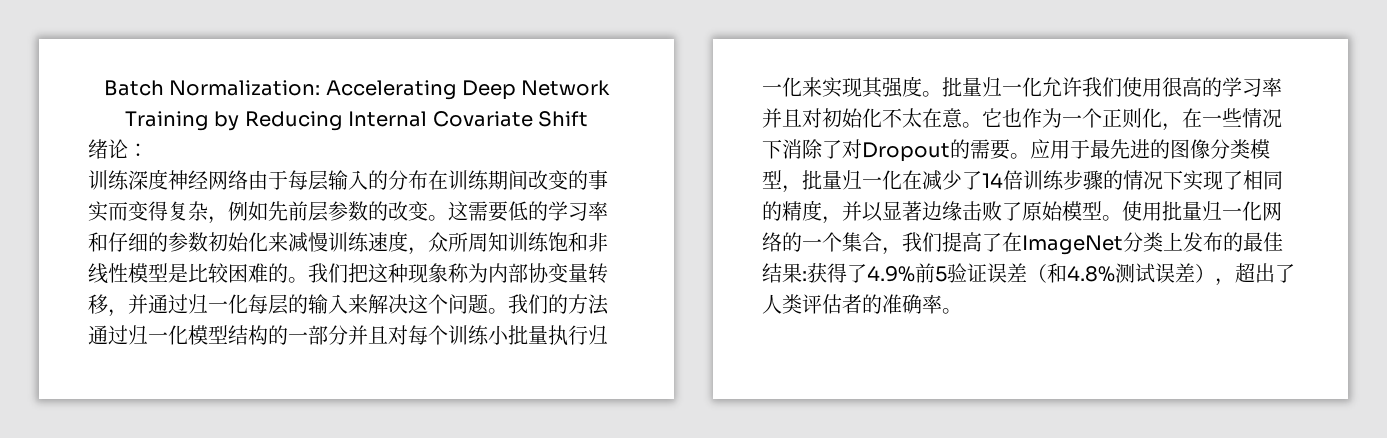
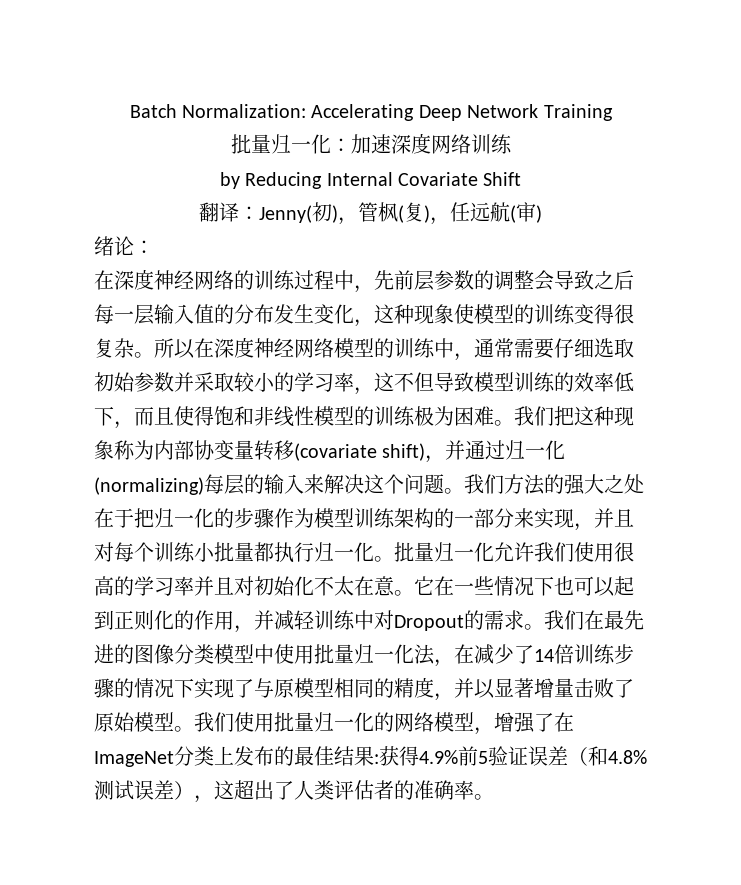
- Batch Normalization: Accelerating Deep Network Training by Reducing Internal Covariate Shift
+ Batch Normalization: Accelerating Deep Network Training
+ 批量归一化：加速深度网络训练
+ by Reducing Internal Covariate Shift
+ 翻译：Jenny(初)，管枫(复)，任远航(审)
- 训练深度神经网络由于每层输入的分布在训练期间改变的事实而变得复杂，例如先前层参数的改变。这需要低的学习率和仔细的参数初始化来减慢训练速度，众所周知训练饱和非线性模型是比较困难的。
+ 在深度神经网络的训练过程中，先前层参数的调整会导致之后每一层输入值的分布发生变化，这种现象使模型的训练变得很复杂。所以在深度神经网络模型的训练中，通常需要仔细选取初始参数并采取较小的学习率，这不但导致模型训练的效率低下，而且使得饱和非线性模型的训练极为困难。
- 我们把这种现象称为内部协变量转移，并通过归一化每层的输入来解决这个问题。
+ 我们把这种现象称为内部协变量转移(covariate shift)，并通过归一化(normalizing)每层的输入来解决这个问题。
- 我们的方法通过归一化模型结构的一部分并且对每个训练小批量执行归一化来实现其强度。
+ 我们方法的强大之处在于把归一化的步骤作为模型训练架构的一部分来实现，并且对每个训练小批量都执行归一化。
- 它也作为一个正则化，在一些情况下消除了对Dropout的需要。应用于最先进的图像分类模型，批量归一化在减少了14倍训练步骤的情况下实现了相同的精度，并以显著边缘击败了原始模型。
+ 它在一些情况下也可以起到正则化的作用，并减轻训练中对Dropout的需求。我们在最先进的图像分类模型中使用批量归一化法，在减少了14倍训练步骤的情况下实现了与原模型相同的精度，并以显著增量击败了原始模型。
- 使用批量归一化网络的一个集合，我们提高了在ImageNet分类上发布的最佳结果:获得了4.9%前5验证误差（和4.8%测试误差），超出了人类评估者的准确率。
+ 我们使用批量归一化的网络模型，增强了在ImageNet分类上发布的最佳结果:获得4.9%前5验证误差（和4.8%测试误差），这超出了人类评估者的准确率。

